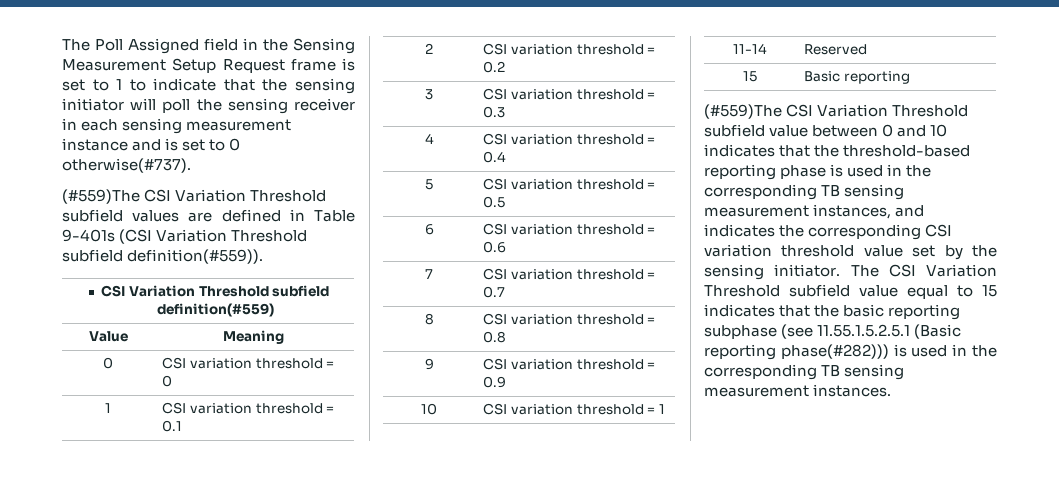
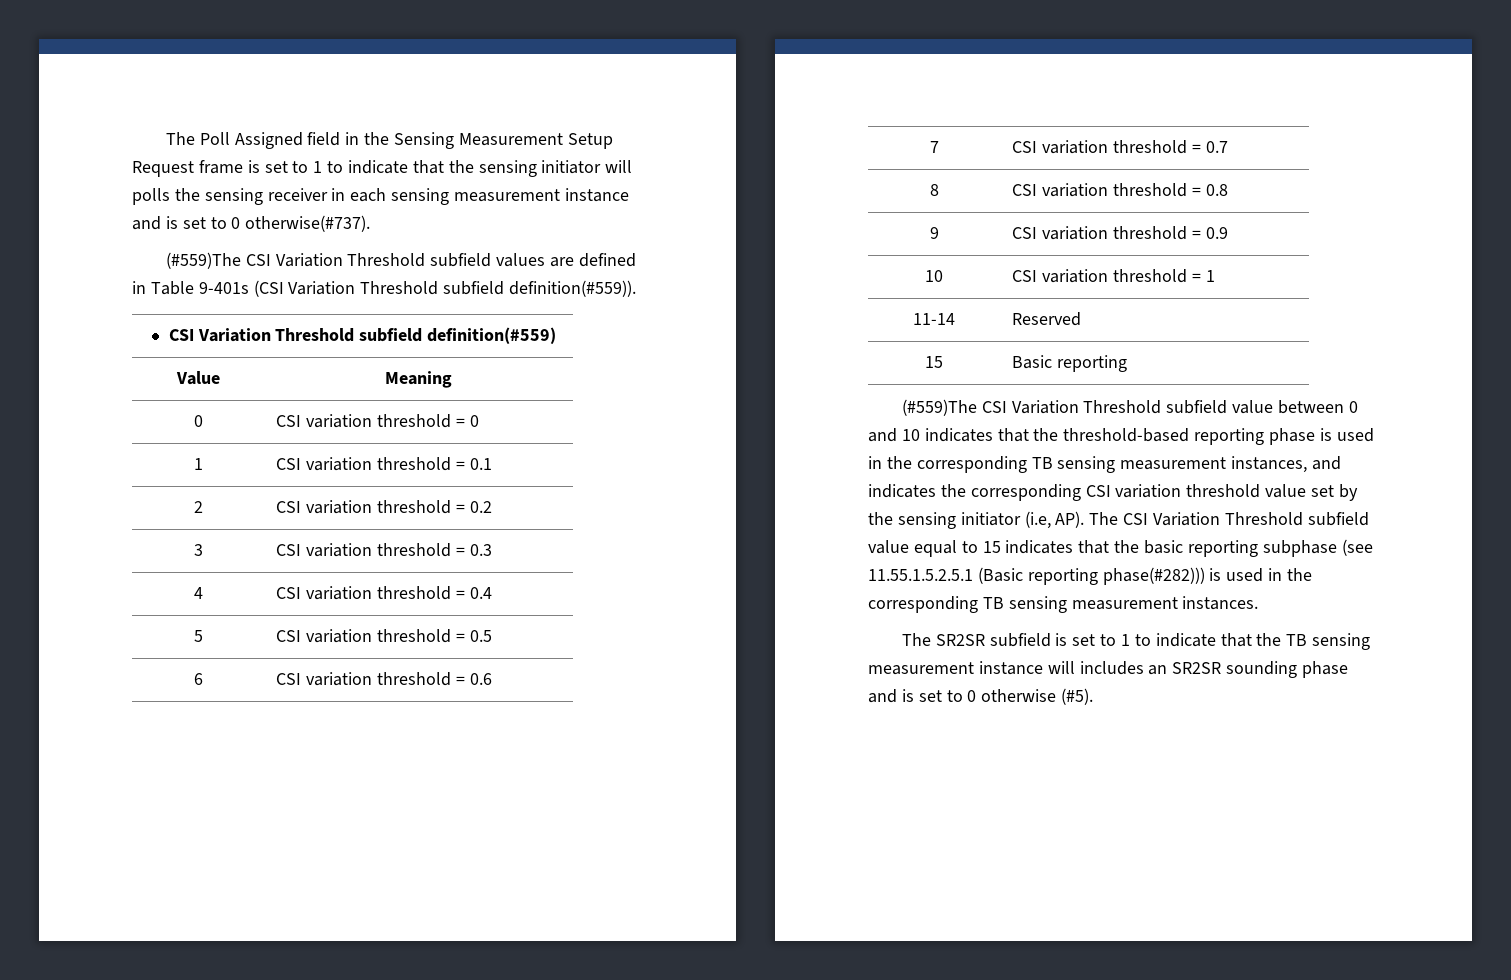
- The Poll Assigned field in the Sensing Measurement Setup Request frame is set to 1 to indicate that the sensing initiator will poll the sensing receiver in each sensing measurement instance and is set to 0 otherwise(#737).
+ The Poll Assigned field in the Sensing Measurement Setup Request frame is set to 1 to indicate that the sensing initiator will polls the sensing receiver in each sensing measurement instance and is set to 0 otherwise(#737).
- (#559)The CSI Variation Threshold subfield value between 0 and 10 indicates that the threshold-based reporting phase is used in the corresponding TB sensing measurement instances, and indicates the corresponding CSI variation threshold value set by the sensing initiator. The CSI Variation Threshold subfield value equal to 15 indicates that the basic reporting subphase (see 11.55.1.5.2.5.1 (Basic reporting phase(#282))) is used in the corresponding TB sensing measurement instances.
+ (#559)The CSI Variation Threshold subfield value between 0 and 10 indicates that the threshold-based reporting phase is used in the corresponding TB sensing measurement instances, and indicates the corresponding CSI variation threshold value set by the sensing initiator (i.e, AP). The CSI Variation Threshold subfield value equal to 15 indicates that the basic reporting subphase (see 11.55.1.5.2.5.1 (Basic reporting phase(#282))) is used in the corresponding TB sensing measurement instances.
+ The SR2SR subfield is set to 1 to indicate that the TB sensing measurement instance will includes an SR2SR sounding phase and is set to 0 otherwise (#5).

